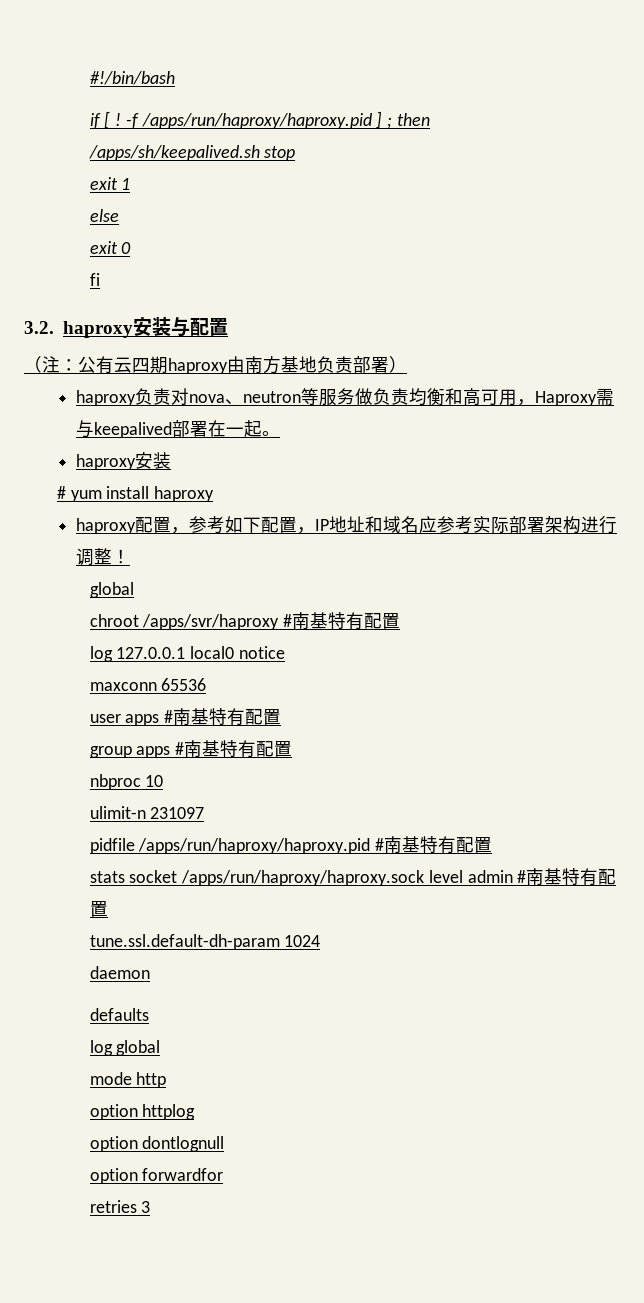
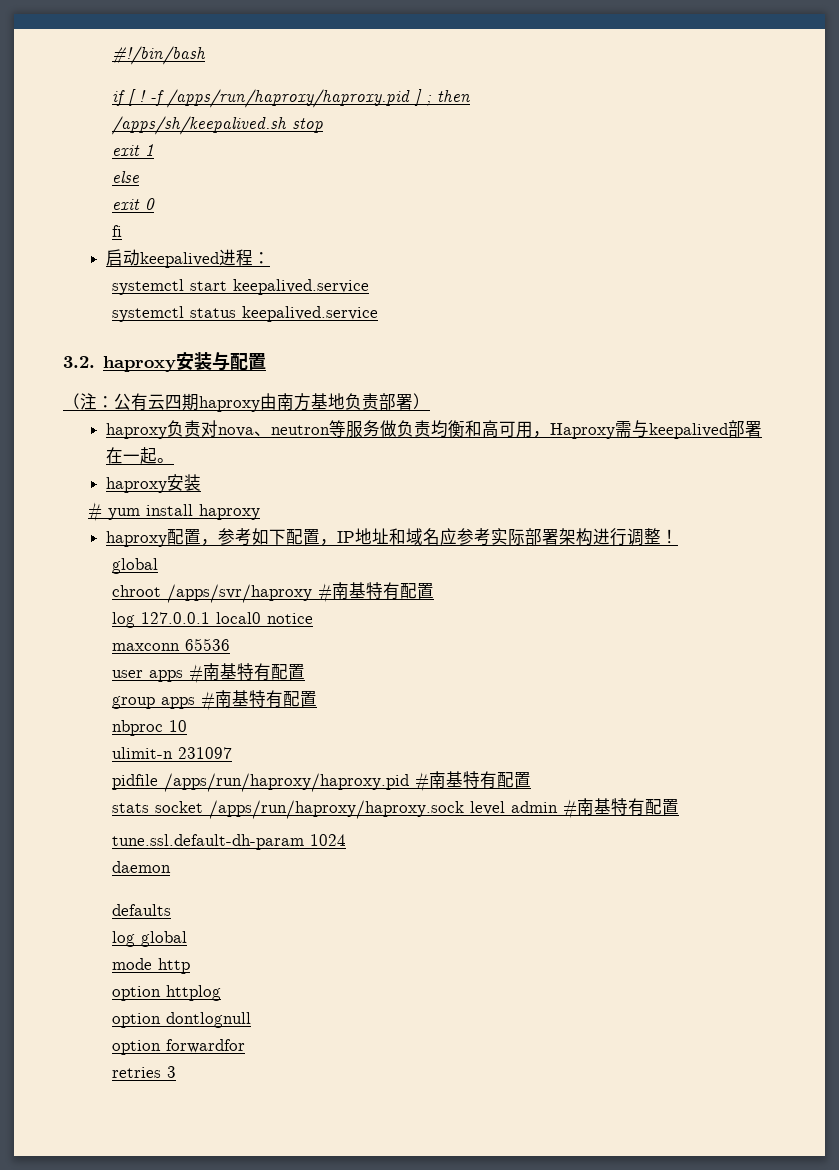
+ 启动keepalived进程：
+ systemctl start keepalived.service
+ systemctl status keepalived.service

